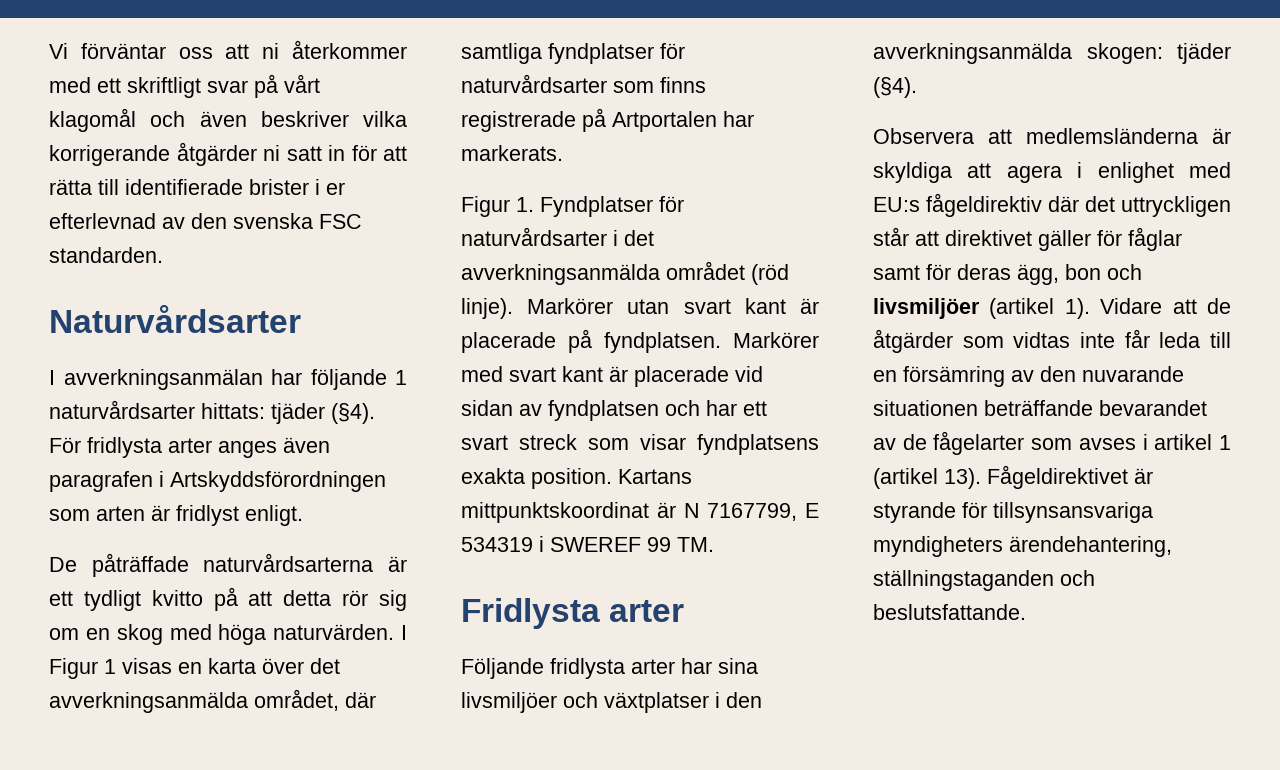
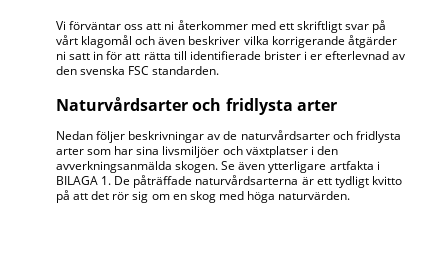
- Naturvårdsarter
- I avverkningsanmälan har följande 1 naturvårdsarter hittats: tjäder (§4). För fridlysta arter anges även paragrafen i Artskyddsförordningen som arten är fridlyst enligt.
- De påträffade naturvårdsarterna är ett tydligt kvitto på att detta rör sig om en skog med höga naturvärden. I Figur 1 visas en karta över det avverkningsanmälda området, där samtliga fyndplatser för naturvårdsarter som finns registrerade på Artportalen har markerats.
- Figur 1. Fyndplatser för naturvårdsarter i det avverkningsanmälda området (röd linje). Markörer utan svart kant är placerade på fyndplatsen. Markörer med svart kant är placerade vid sidan av fyndplatsen och har ett svart streck som visar fyndplatsens exakta position. Kartans mittpunktskoordinat är N 7167799, E 534319 i SWEREF 99 TM.
- Fridlysta arter
- Följande fridlysta arter har sina livsmiljöer och växtplatser i den avverkningsanmälda skogen: tjäder (§4).
- Observera att medlemsländerna är skyldiga att agera i enlighet med EU:s fågeldirektiv där det uttryckligen står att direktivet gäller för fåglar samt för deras ägg, bon och livsmiljöer (artikel 1). Vidare att de åtgärder som vidtas inte får leda till en försämring av den nuvarande situationen beträffande bevarandet av de fågelarter som avses i artikel 1 (artikel 13). Fågeldirektivet är styrande för tillsynsansvariga myndigheters ärendehantering, ställningstaganden och beslutsfattande.
+ Naturvårdsarter och fridlysta arter
+ Nedan följer beskrivningar av de naturvårdsarter och fridlysta arter som har sina livsmiljöer och växtplatser i den avverkningsanmälda skogen. Se även ytterligare artfakta i BILAGA 1. De påträffade naturvårdsarterna är ett tydligt kvitto på att det rör sig om en skog med höga naturvärden.

